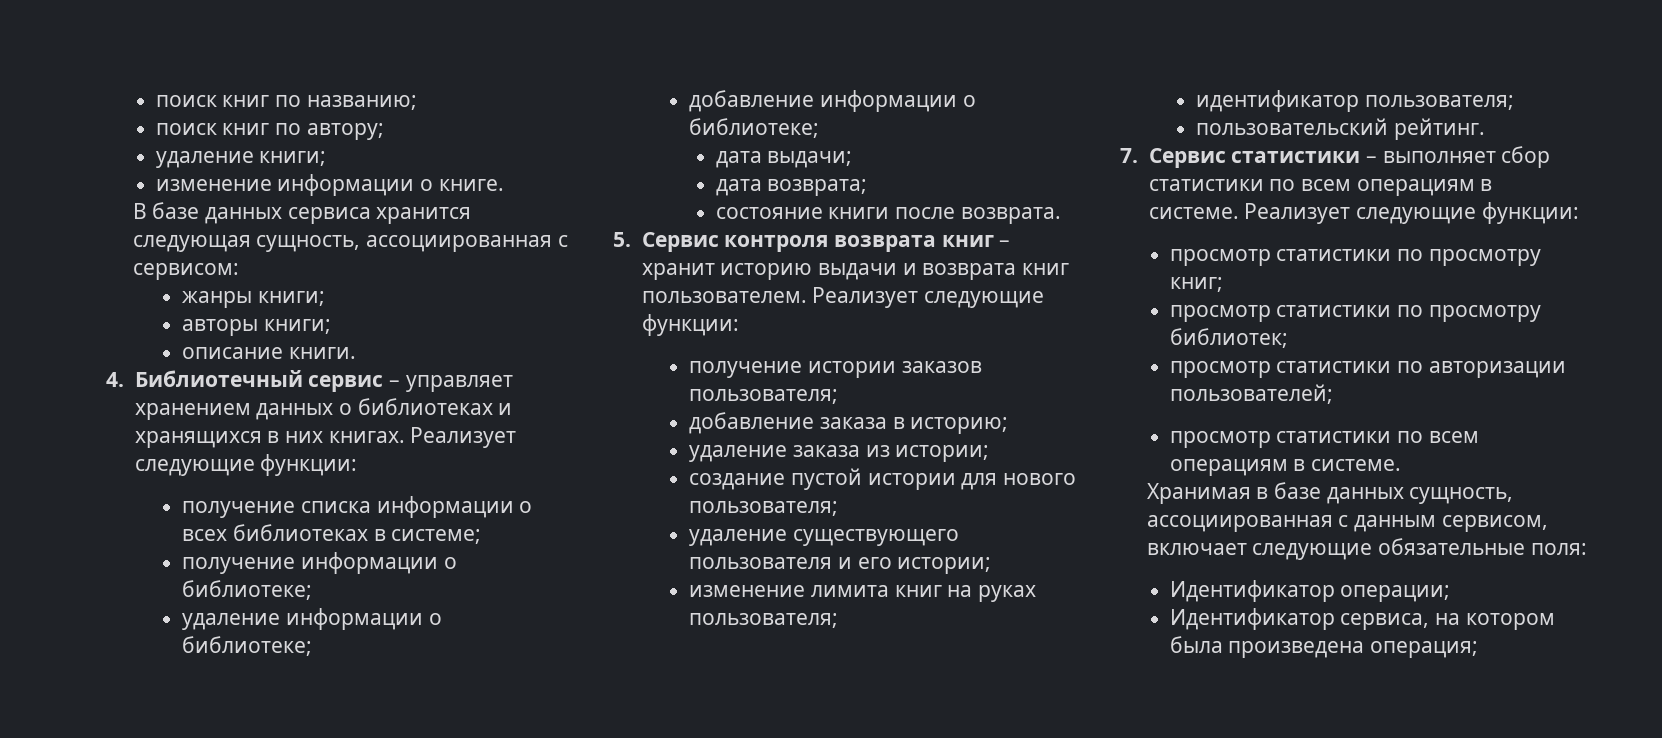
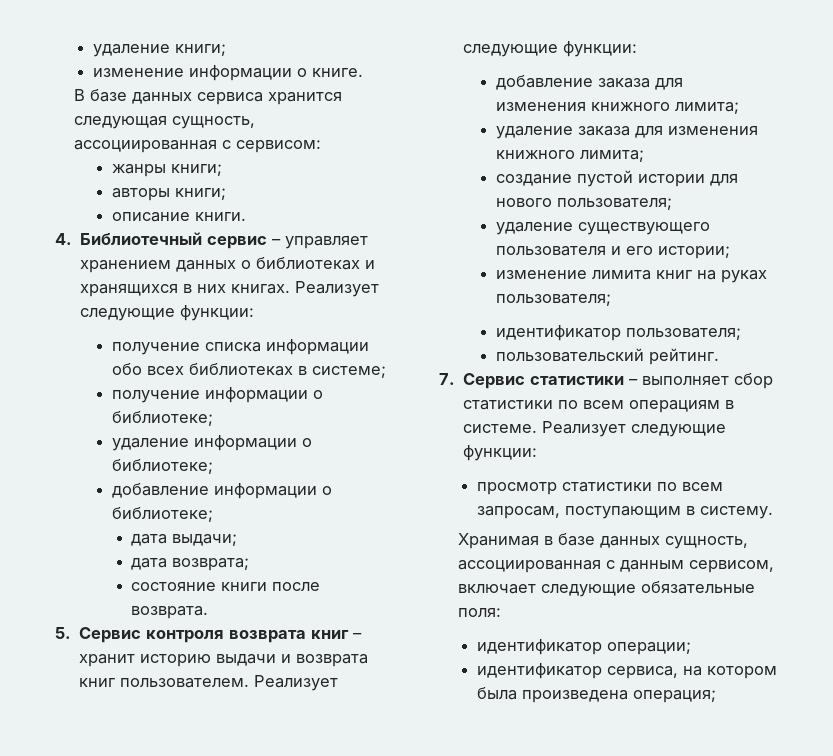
- поиск книг по названию;
- поиск книг по автору;
- получение списка информации о всех библиотеках в системе;
+ получение списка информации обо всех библиотеках в системе;
- получение истории заказов пользователя;
- добавление заказа в историю;
- удаление заказа из истории;
+ добавление заказа для изменения книжного лимита;
+ удаление заказа для изменения книжного лимита;
- просмотр статистики по просмотру книг;
- просмотр статистики по просмотру библиотек;
- просмотр статистики по авторизации пользователей;
- просмотр статистики по всем операциям в системе.
+ просмотр статистики по всем запросам, поступающим в систему.
- Идентификатор операции;
+ идентификатор операции;
- Идентификатор сервиса, на котором была произведена операция;
+ идентификатор сервиса, на котором была произведена операция;

